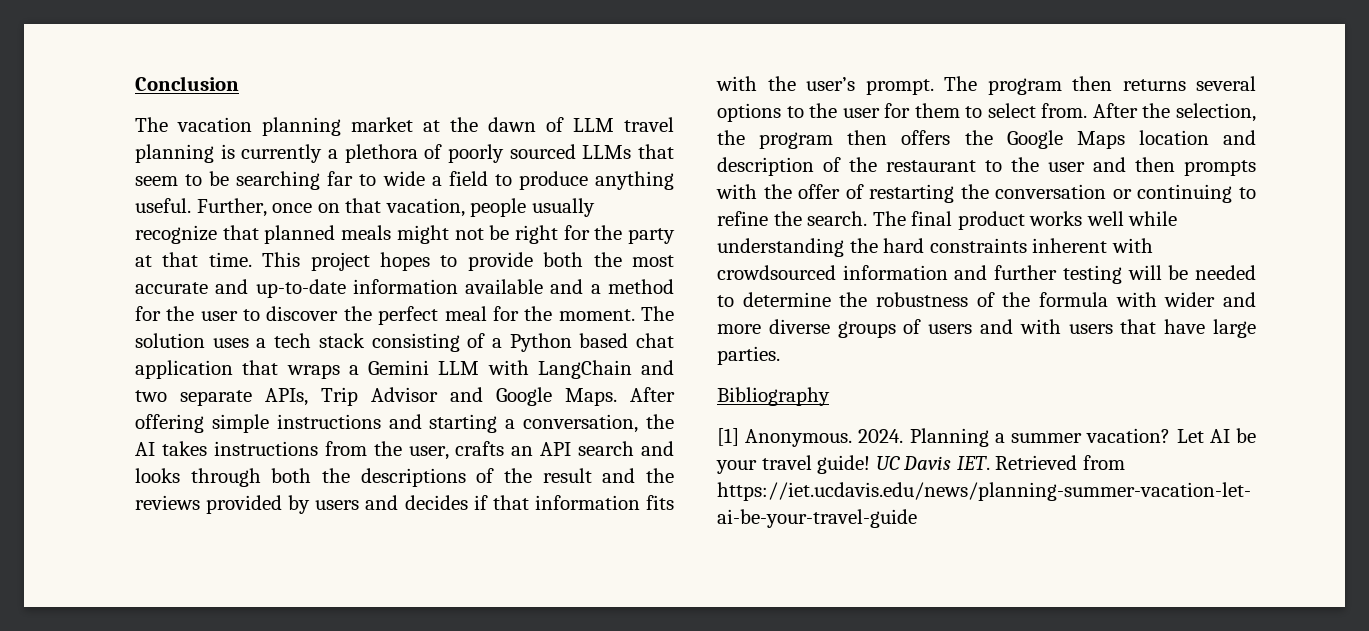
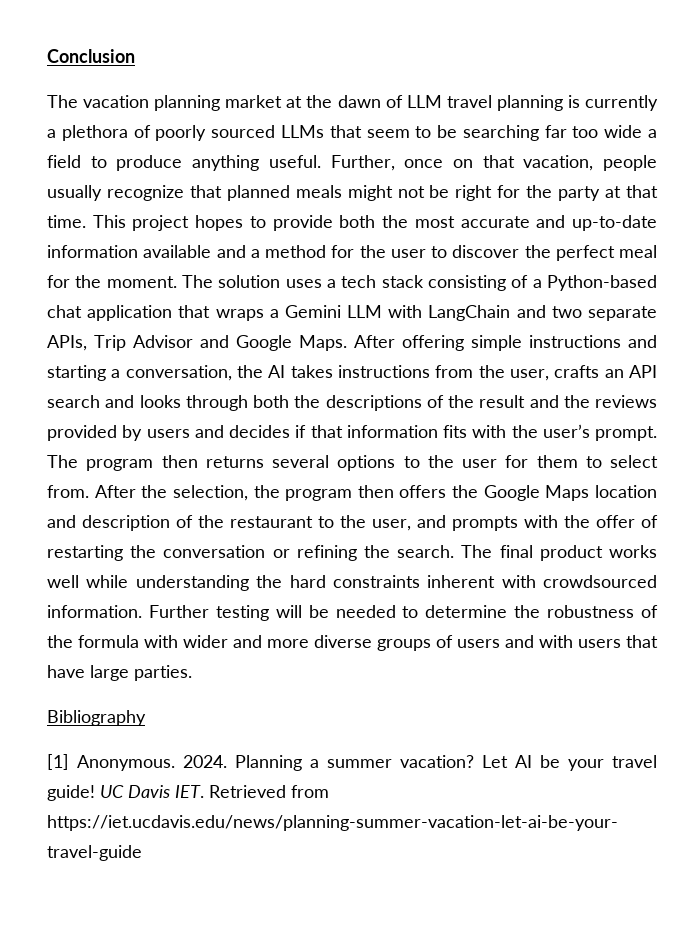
- The vacation planning market at the dawn of LLM travel planning is currently a plethora of poorly sourced LLMs that seem to be searching far to wide a field to produce anything useful.
+ The vacation planning market at the dawn of LLM travel planning is currently a plethora of poorly sourced LLMs that seem to be searching far too wide a field to produce anything useful.
- The solution uses a tech stack consisting of a Python based chat application that wraps a Gemini LLM with LangChain and two separate APIs, Trip Advisor and Google Maps.
+ The solution uses a tech stack consisting of a Python-based chat application that wraps a Gemini LLM with LangChain and two separate APIs, Trip Advisor and Google Maps.
- After the selection, the program then offers the Google Maps location and description of the restaurant to the user and then prompts with the offer of restarting the conversation or continuing to refine the search.
+ After the selection, the program then offers the Google Maps location and description of the restaurant to the user, and prompts with the offer of restarting the conversation or refining the search.
- The final product works well while understanding the hard constraints inherent with crowdsourced information and further testing will be needed to determine the robustness of the formula with wider and more diverse groups of users and with users that have large parties.
+ The final product works well while understanding the hard constraints inherent with crowdsourced information. Further testing will be needed to determine the robustness of the formula with wider and more diverse groups of users and with users that have large parties.

